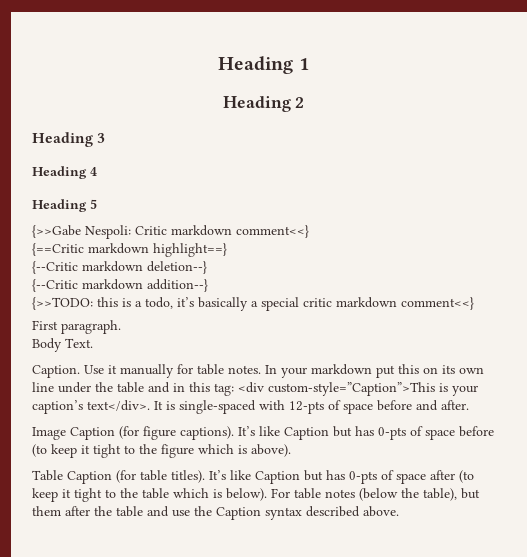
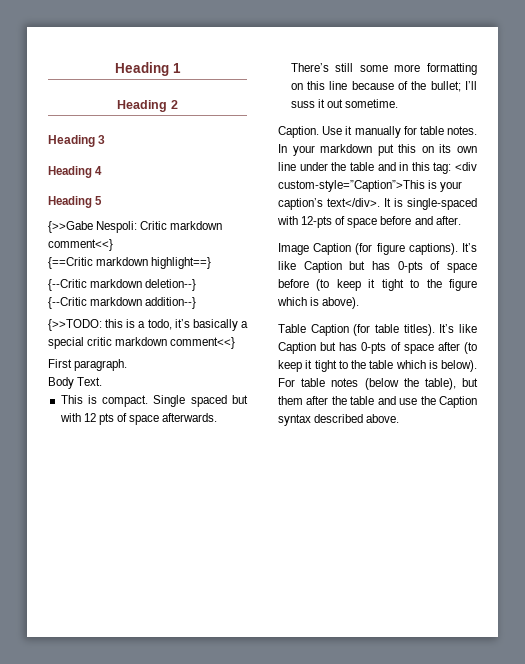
+ This is compact. Single spaced but with 12 pts of space afterwards. There’s still some more formatting on this line because of the bullet; I’ll suss it out sometime.

